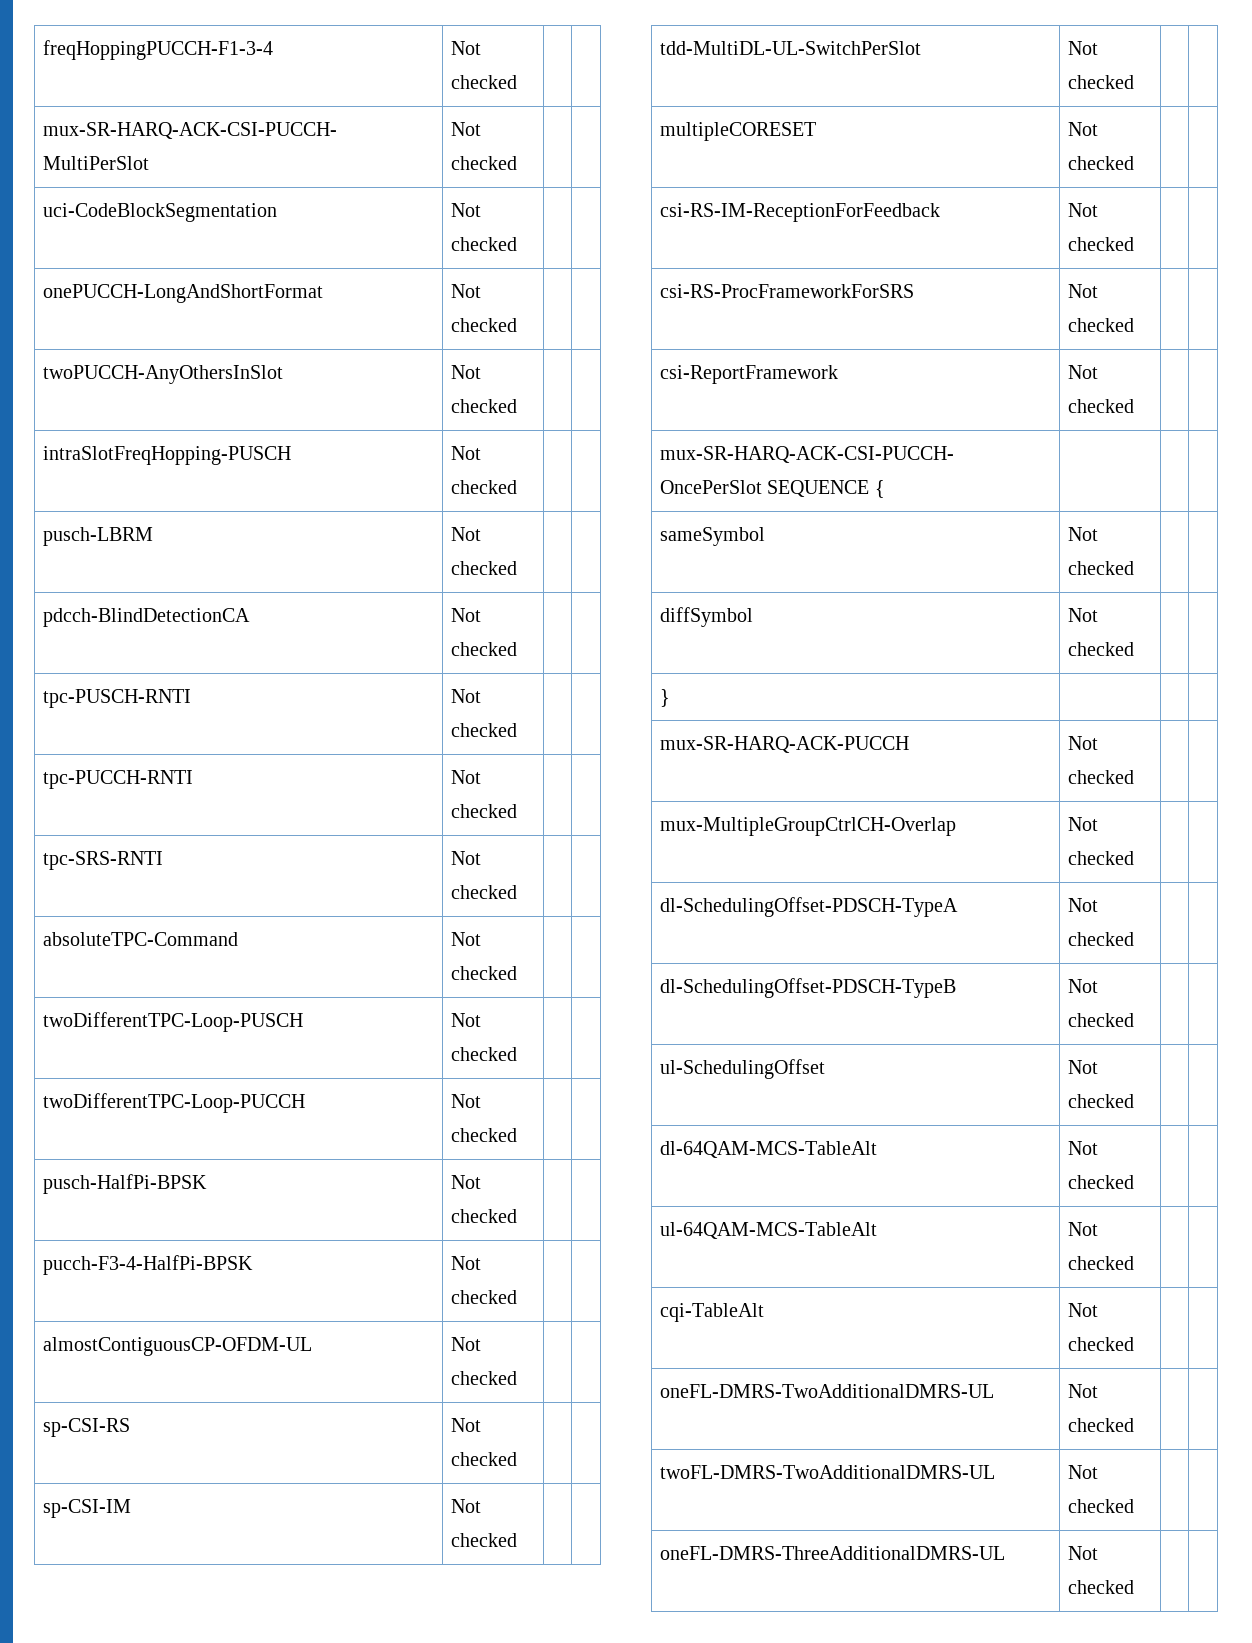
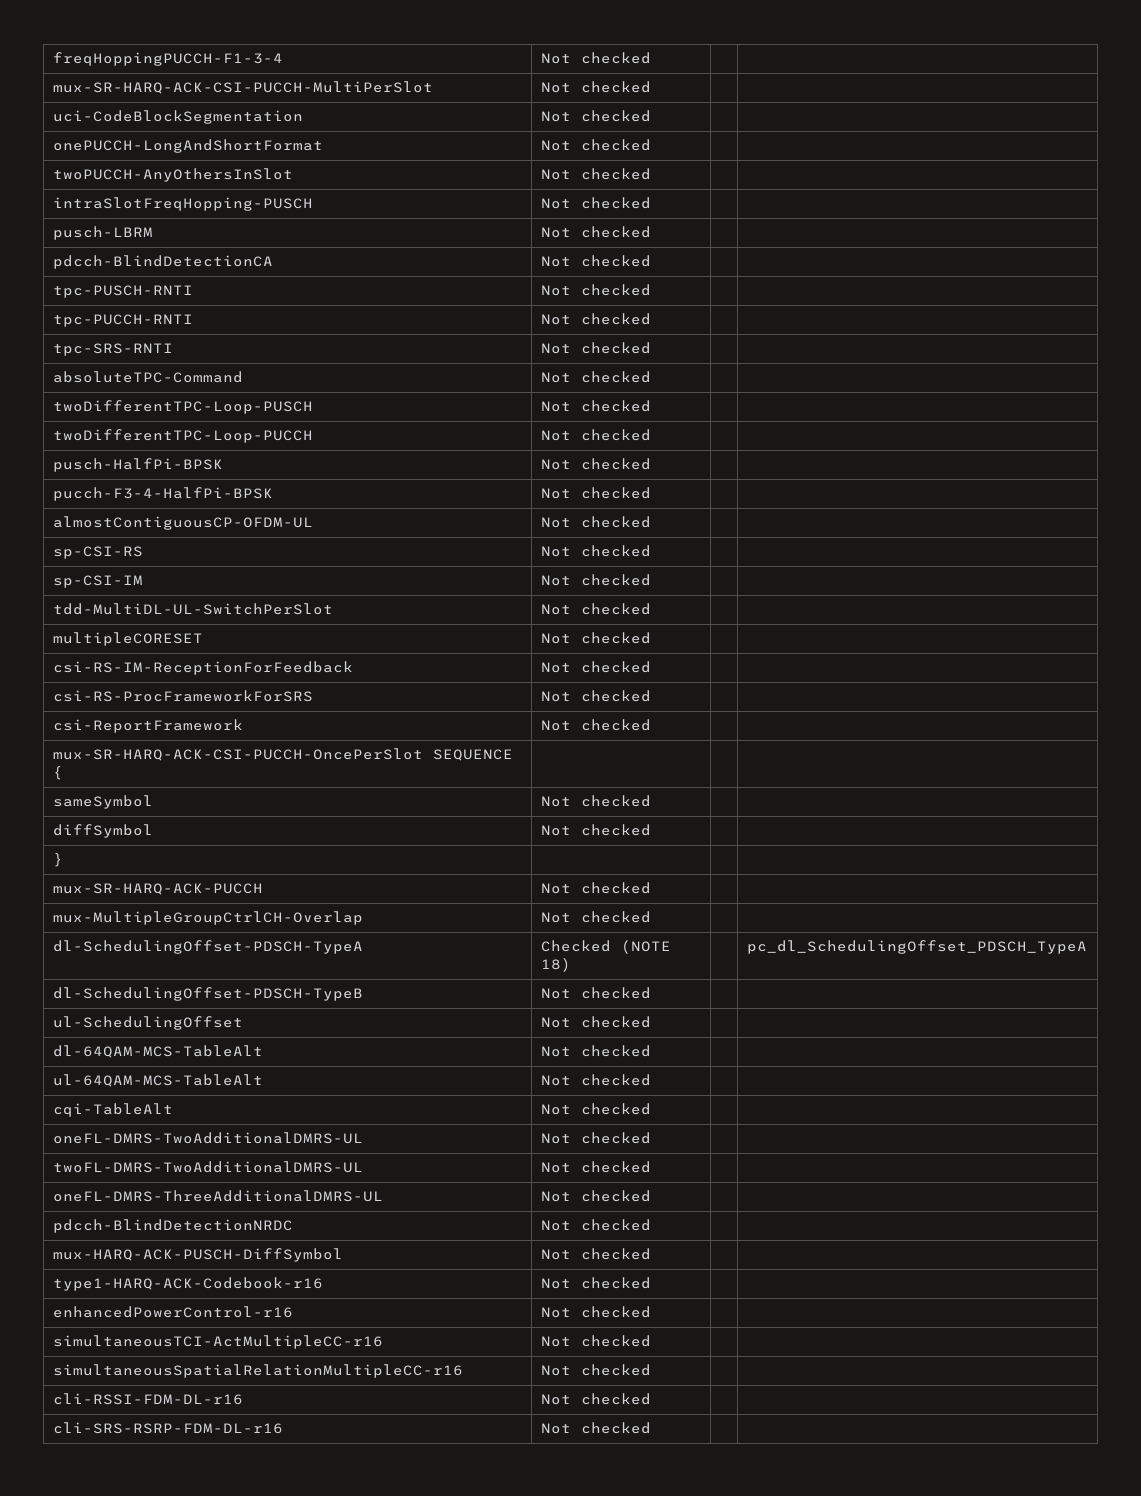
- dl-SchedulingOffset-PDSCH-TypeA | Not checked | |
+ dl-SchedulingOffset-PDSCH-TypeA | Checked (NOTE 18) | | pc_dl_SchedulingOffset_PDSCH_TypeA
+ pdcch-BlindDetectionNRDC | Not checked | |
+ mux-HARQ-ACK-PUSCH-DiffSymbol | Not checked | |
+ type1-HARQ-ACK-Codebook-r16 | Not checked | |
+ enhancedPowerControl-r16 | Not checked | |
+ simultaneousTCI-ActMultipleCC-r16 | Not checked | |
+ simultaneousSpatialRelationMultipleCC-r16 | Not checked | |
+ cli-RSSI-FDM-DL-r16 | Not checked | |
+ cli-SRS-RSRP-FDM-DL-r16 | Not checked | |

